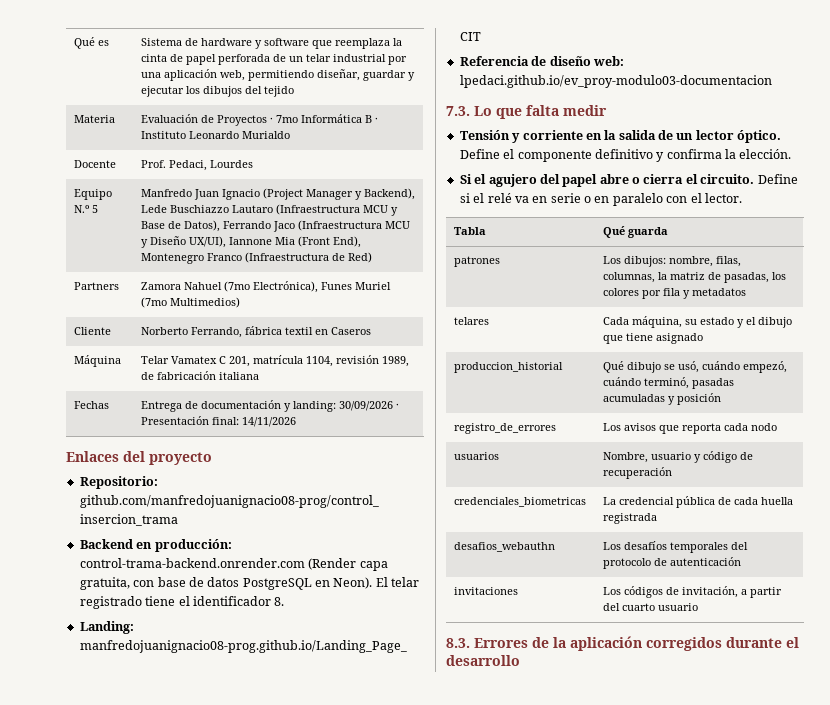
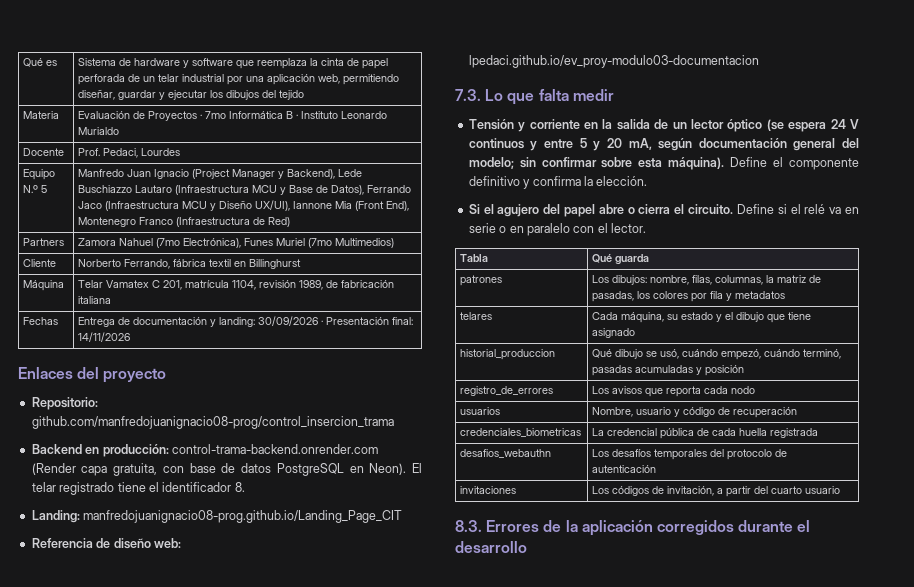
- Cliente | Norberto Ferrando, fábrica textil en Caseros
+ Cliente | Norberto Ferrando, fábrica textil en Billinghurst
- Tensión y corriente en la salida de un lector óptico.
+ Tensión y corriente en la salida de un lector óptico (se espera 24 V continuos y entre 5 y 20 mA, según documentación general del modelo; sin confirmar sobre esta máquina).
- produccion_historial | Qué dibujo se usó, cuándo empezó, cuándo terminó, pasadas acumuladas y posición
+ historial_produccion | Qué dibujo se usó, cuándo empezó, cuándo terminó, pasadas acumuladas y posición

